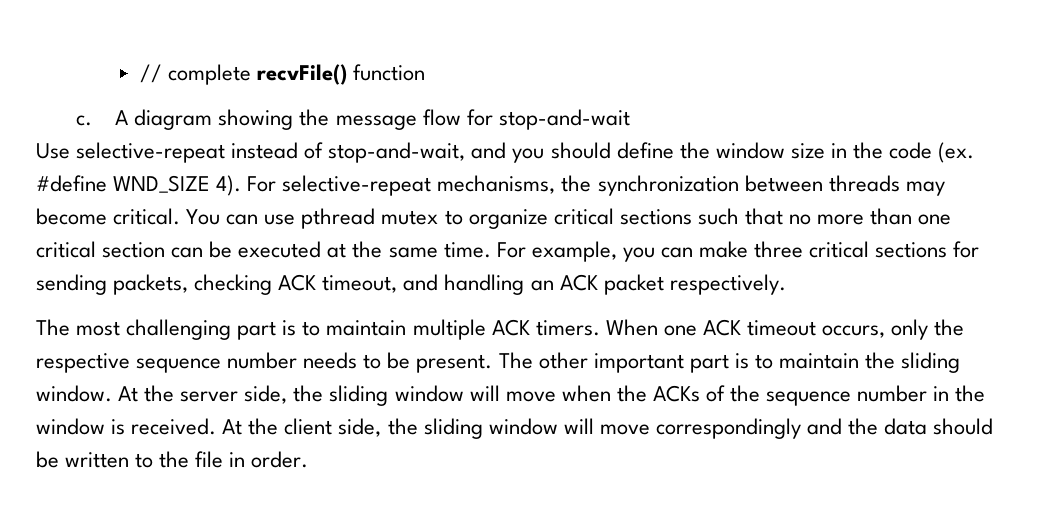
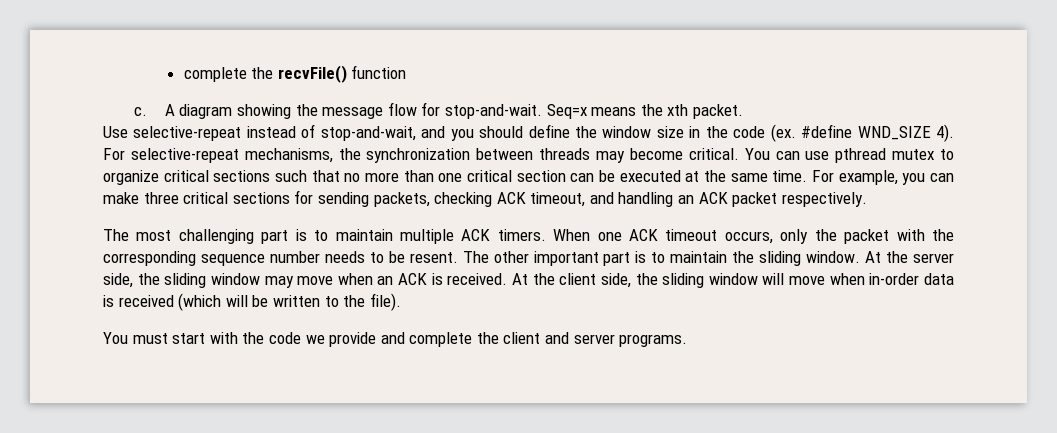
- // complete recvFile() function
+ complete the recvFile() function
- A diagram showing the message flow for stop-and-wait
+ A diagram showing the message flow for stop-and-wait. Seq=x means the xth packet.
- When one ACK timeout occurs, only the respective sequence number needs to be present.
+ When one ACK timeout occurs, only the packet with the corresponding sequence number needs to be resent.
- At the server side, the sliding window will move when the ACKs of the sequence number in the window is received.
+ At the server side, the sliding window may move when an ACK is received.
- At the client side, the sliding window will move correspondingly and the data should be written to the file in order.
+ At the client side, the sliding window will move when in-order data is received (which will be written to the file).
+ You must start with the code we provide and complete the client and server programs.

